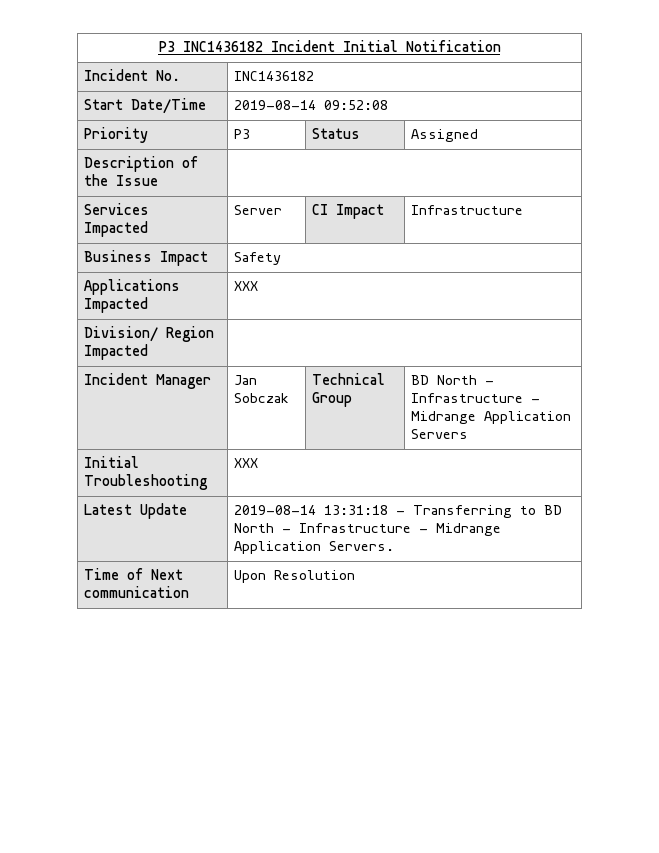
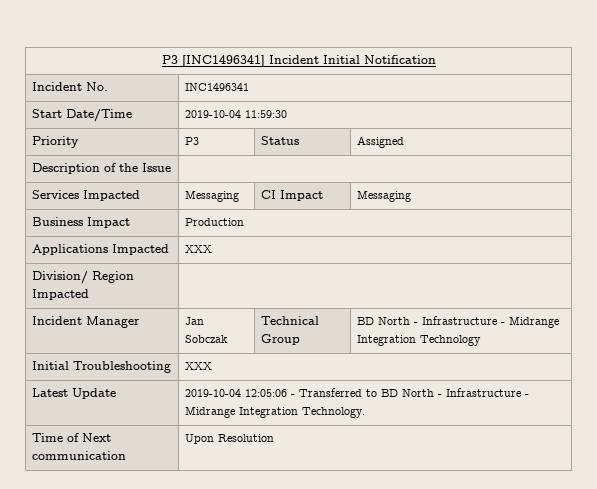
- P3 INC1436182 Incident Initial Notification
+ P3 [INC1496341] Incident Initial Notification
- Incident No. | INC1436182
+ Incident No. | INC1496341
- Start Date/Time | 2019-08-14 09:52:08
+ Start Date/Time | 2019-10-04 11:59:30
- Services Impacted | Server | CI Impact | Infrastructure
+ Services Impacted | Messaging | CI Impact | Messaging
- Business Impact | Safety
+ Business Impact | Production
- Incident Manager | Jan Sobczak | Technical Group | BD North - Infrastructure - Midrange Application Servers
+ Incident Manager | Jan Sobczak | Technical Group | BD North - Infrastructure - Midrange Integration Technology
- Latest Update | 2019-08-14 13:31:18 - Transferring to BD North - Infrastructure - Midrange Application Servers.
+ Latest Update | 2019-10-04 12:05:06 - Transferred to BD North - Infrastructure - Midrange Integration Technology.

